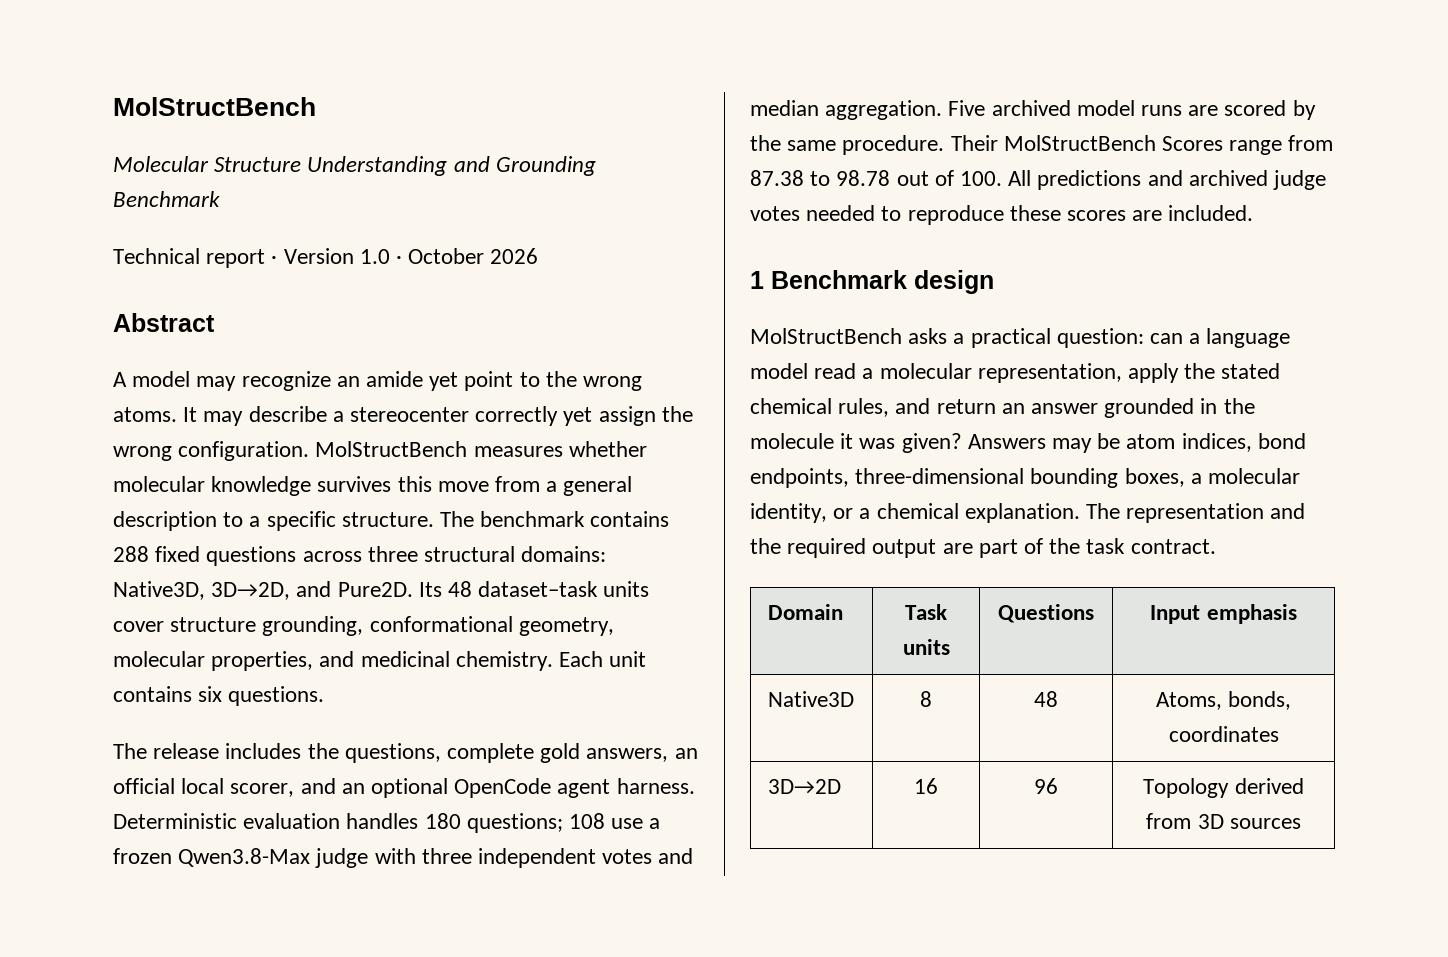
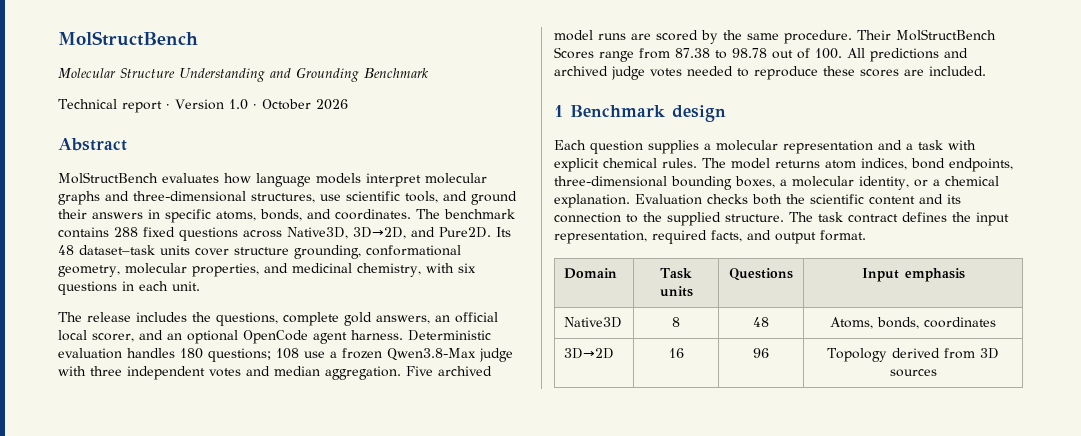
- A model may recognize an amide yet point to the wrong atoms. It may describe a stereocenter correctly yet assign the wrong configuration. MolStructBench measures whether molecular knowledge survives this move from a general description to a specific structure.
+ MolStructBench evaluates how language models interpret molecular graphs and three-dimensional structures, use scientific tools, and ground their answers in specific atoms, bonds, and coordinates.
- The benchmark contains 288 fixed questions across three structural domains: Native3D, 3D→2D, and Pure2D.
+ The benchmark contains 288 fixed questions across Native3D, 3D→2D, and Pure2D.
- Its 48 dataset–task units cover structure grounding, conformational geometry, molecular properties, and medicinal chemistry. Each unit contains six questions.
+ Its 48 dataset–task units cover structure grounding, conformational geometry, molecular properties, and medicinal chemistry, with six questions in each unit.
- MolStructBench asks a practical question: can a language model read a molecular representation, apply the stated chemical rules, and return an answer grounded in the molecule it was given? Answers may be atom indices, bond endpoints, three-dimensional bounding boxes, a molecular identity, or a chemical explanation.
+ Each question supplies a molecular representation and a task with explicit chemical rules. The model returns atom indices, bond endpoints, three-dimensional bounding boxes, a molecular identity, or a chemical explanation.
- The representation and the required output are part of the task contract.
+ Evaluation checks both the scientific content and its connection to the supplied structure. The task contract defines the input representation, required facts, and output format.

